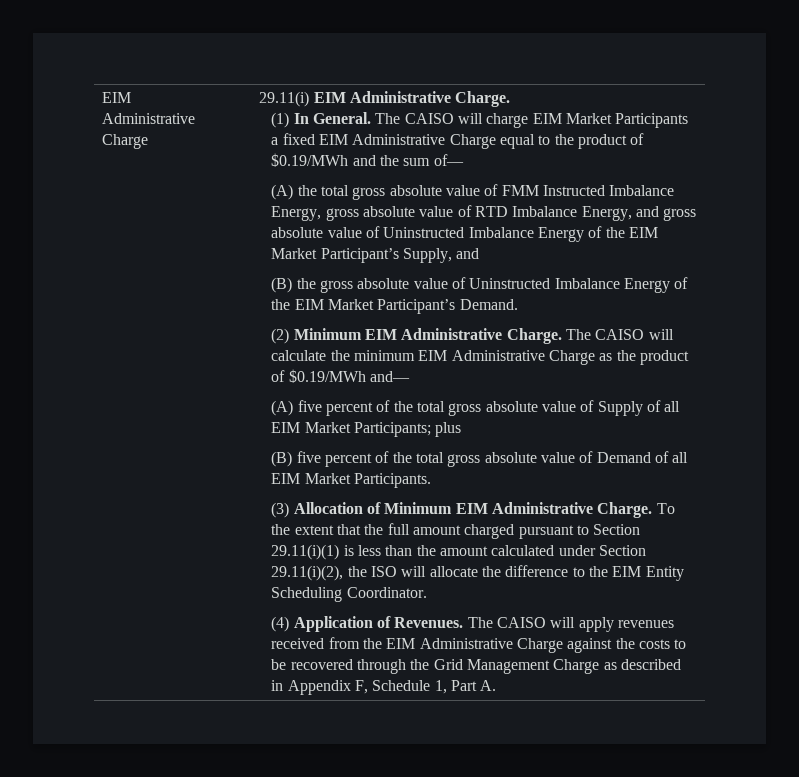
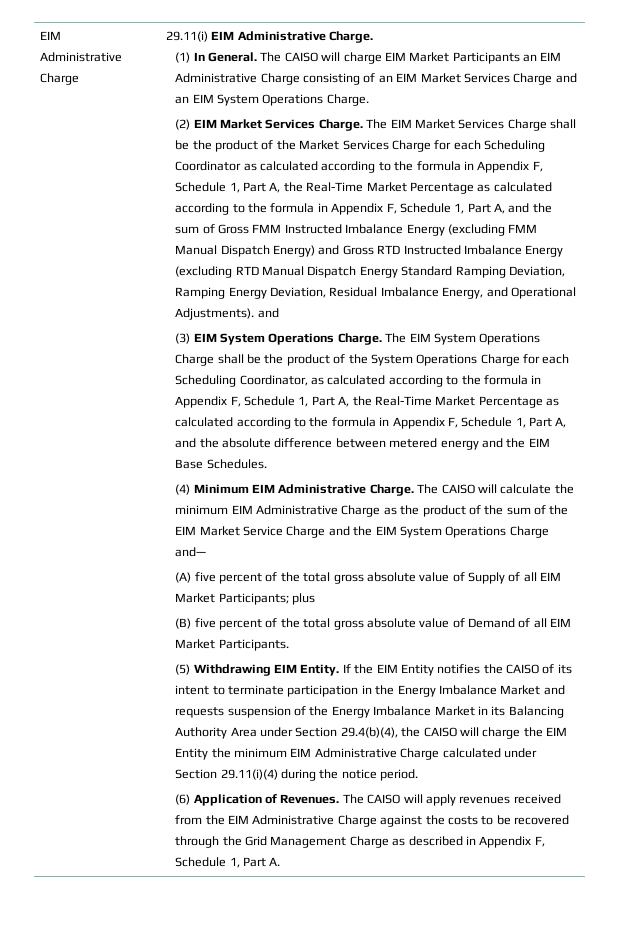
- The CAISO will charge EIM Market Participants a fixed EIM Administrative Charge equal to the product of $0.19/MWh and the sum of—
- (A) the total gross absolute value of FMM Instructed Imbalance Energy, gross absolute value of RTD Imbalance Energy, and gross absolute value of Uninstructed Imbalance Energy of the EIM Market Participant’s Supply, and
- (B) the gross absolute value of Uninstructed Imbalance Energy of the EIM Market Participant’s Demand.
- (2) Minimum EIM Administrative Charge.
+ The CAISO will charge EIM Market Participants an EIM Administrative Charge consisting of an EIM Market Services Charge and an EIM System Operations Charge.
+ (2) EIM Market Services Charge. The EIM Market Services Charge shall be the product of the Market Services Charge for each Scheduling Coordinator as calculated according to the formula in Appendix F, Schedule 1, Part A, the Real-Time Market Percentage as calculated according to the formula in Appendix F, Schedule 1, Part A, and the sum of Gross FMM Instructed Imbalance Energy (excluding FMM Manual Dispatch Energy) and Gross RTD Instructed Imbalance Energy (excluding RTD Manual Dispatch Energy Standard Ramping Deviation, Ramping Energy Deviation, Residual Imbalance Energy, and Operational Adjustments). and
+ (3) EIM System Operations Charge. The EIM System Operations Charge shall be the product of the System Operations Charge for each Scheduling Coordinator, as calculated according to the formula in Appendix F, Schedule 1, Part A, the Real-Time Market Percentage as calculated according to the formula in Appendix F, Schedule 1, Part A, and the absolute difference between metered energy and the EIM Base Schedules.
+ (4) Minimum EIM Administrative Charge.
- The CAISO will calculate the minimum EIM Administrative Charge as the product of $0.19/MWh and—
+ The CAISO will calculate the minimum EIM Administrative Charge as the product of the sum of the EIM Market Service Charge and the EIM System Operations Charge and—
- (3) Allocation of Minimum EIM Administrative Charge. To the extent that the full amount charged pursuant to Section 29.11(i)(1) is less than the amount calculated under Section 29.11(i)(2), the ISO will allocate the difference to the EIM Entity Scheduling Coordinator.
- (4) Application of Revenues.
+ (5) Withdrawing EIM Entity. If the EIM Entity notifies the CAISO of its intent to terminate participation in the Energy Imbalance Market and requests suspension of the Energy Imbalance Market in its Balancing Authority Area under Section 29.4(b)(4), the CAISO will charge the EIM Entity the minimum EIM Administrative Charge calculated under Section 29.11(i)(4) during the notice period.
+ (6) Application of Revenues.

